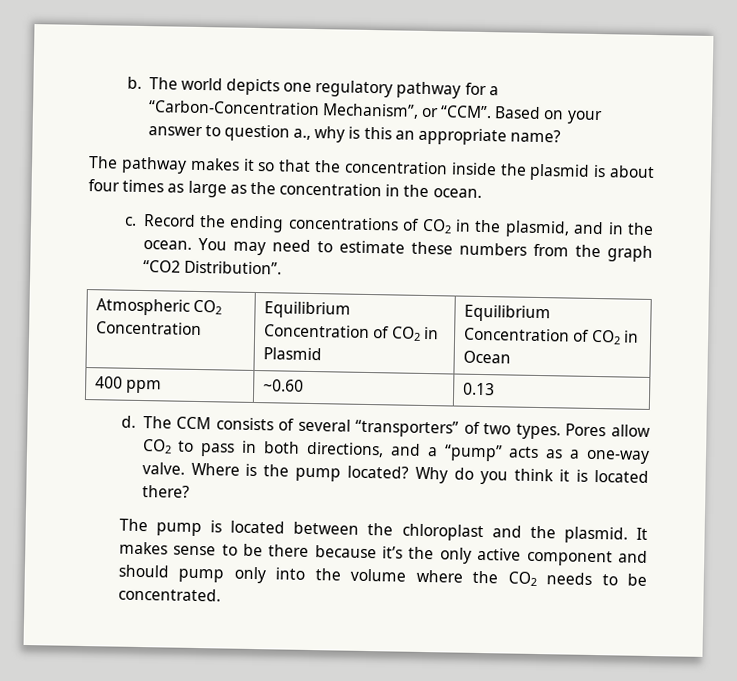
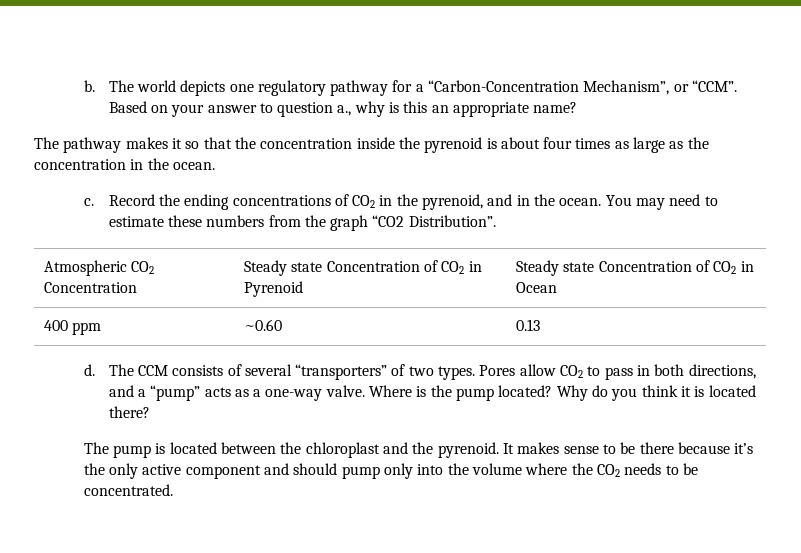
- The pathway makes it so that the concentration inside the plasmid is about four times as large as the concentration in the ocean.
+ The pathway makes it so that the concentration inside the pyrenoid is about four times as large as the concentration in the ocean.
- Record the ending concentrations of CO2 in the plasmid, and in the ocean.
+ Record the ending concentrations of CO2 in the pyrenoid, and in the ocean.
- Atmospheric CO2 Concentration | Equilibrium Concentration of CO2 in Plasmid | Equilibrium Concentration of CO2 in Ocean
+ Atmospheric CO2 Concentration | Steady state Concentration of CO2 in Pyrenoid | Steady state Concentration of CO2 in Ocean
- The pump is located between the chloroplast and the plasmid.
+ The pump is located between the chloroplast and the pyrenoid.

